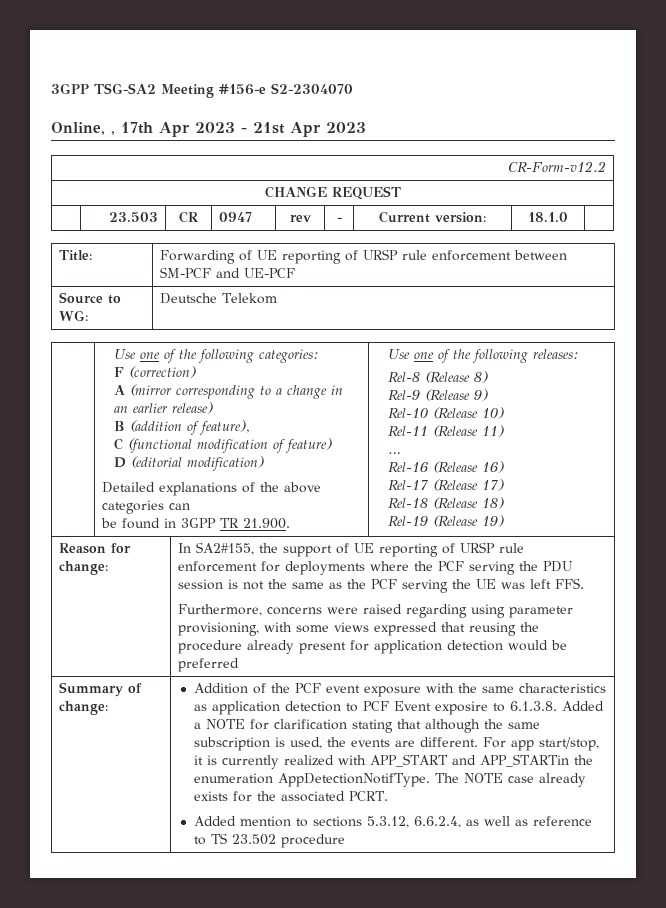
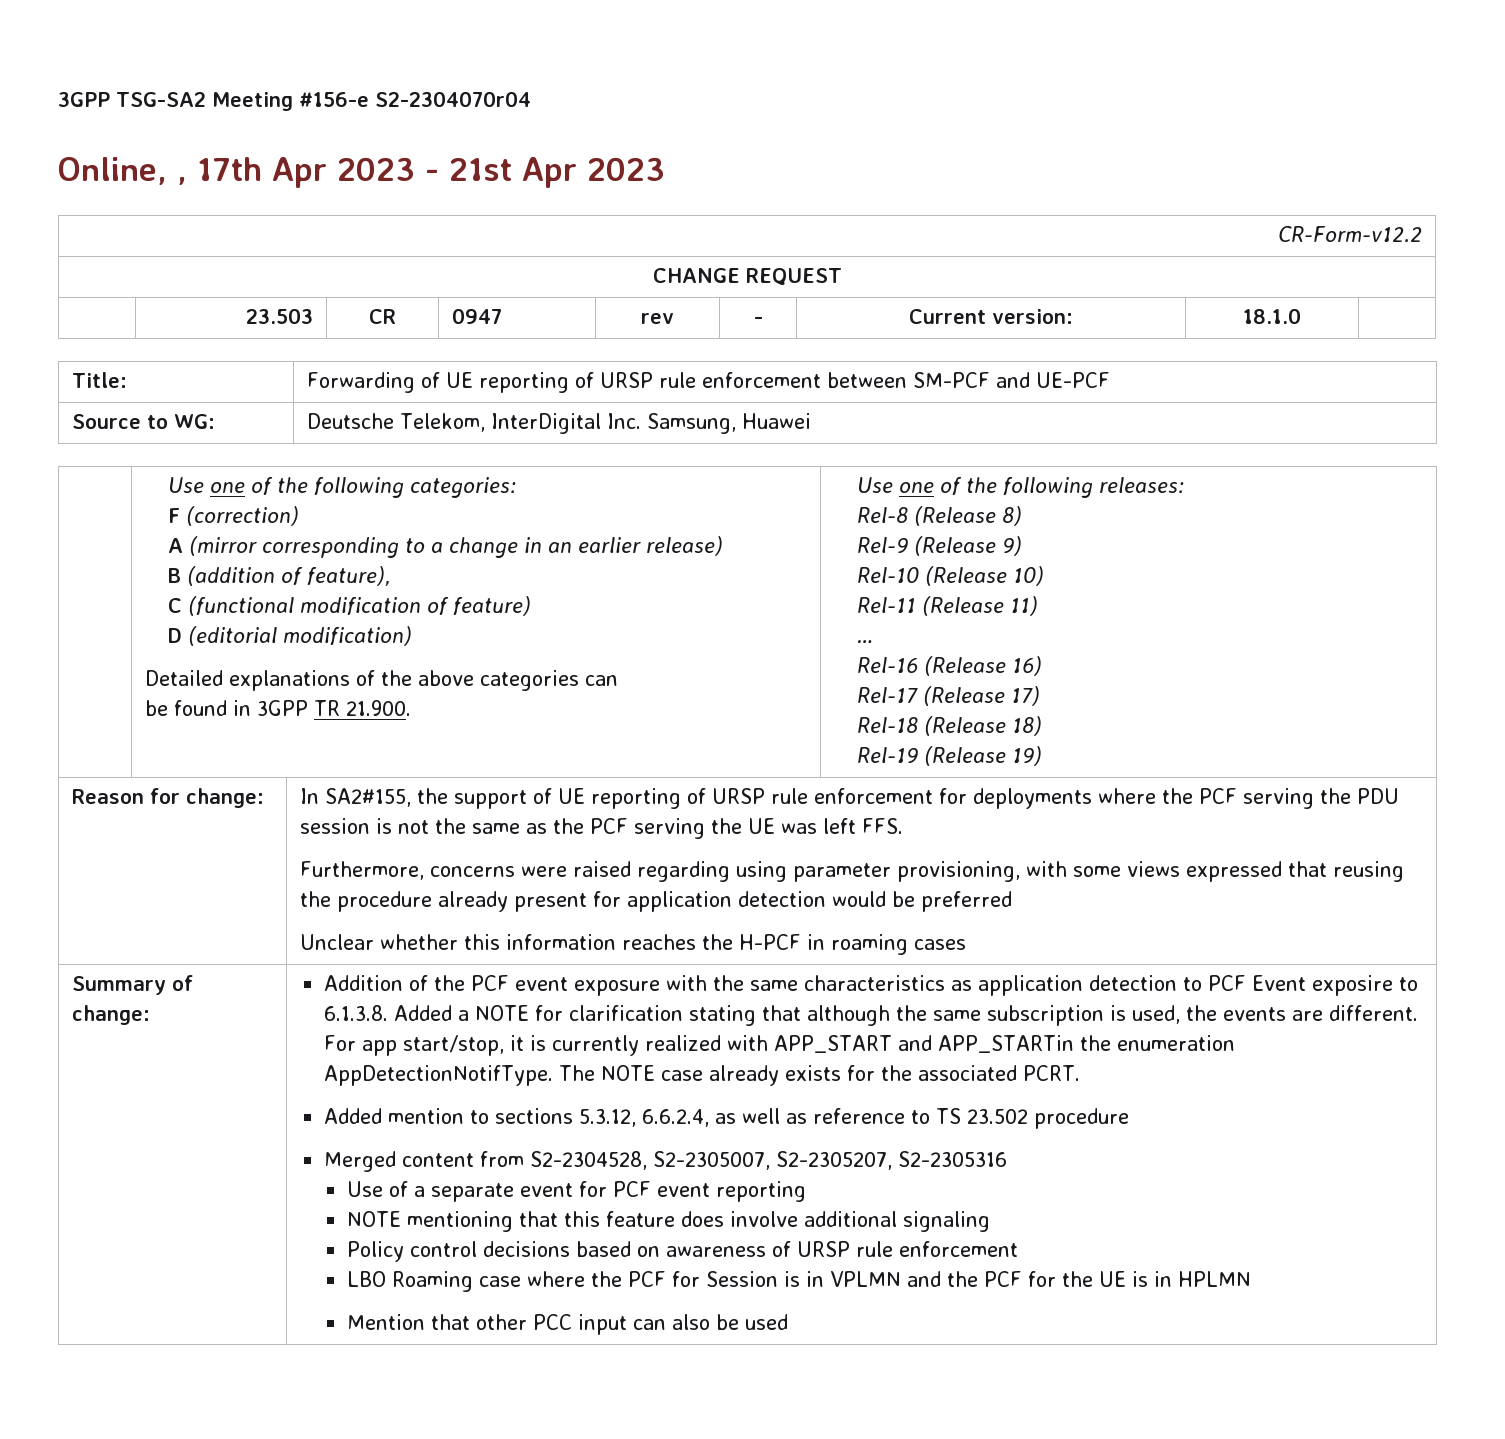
- 3GPP TSG-SA2 Meeting #156-e S2-2304070
+ 3GPP TSG-SA2 Meeting #156-e S2-2304070r04
- Source to WG: | Deutsche Telekom
+ Source to WG: | Deutsche Telekom, InterDigital Inc. Samsung, Huawei
+ Unclear whether this information reaches the H-PCF in roaming cases
+ Merged content from S2-2304528, S2-2305007, S2-2305207, S2-2305316
+ Use of a separate event for PCF event reporting
+ NOTE mentioning that this feature does involve additional signaling
+ Policy control decisions based on awareness of URSP rule enforcement
+ LBO Roaming case where the PCF for Session is in VPLMN and the PCF for the UE is in HPLMN
+ Mention that other PCC input can also be used

